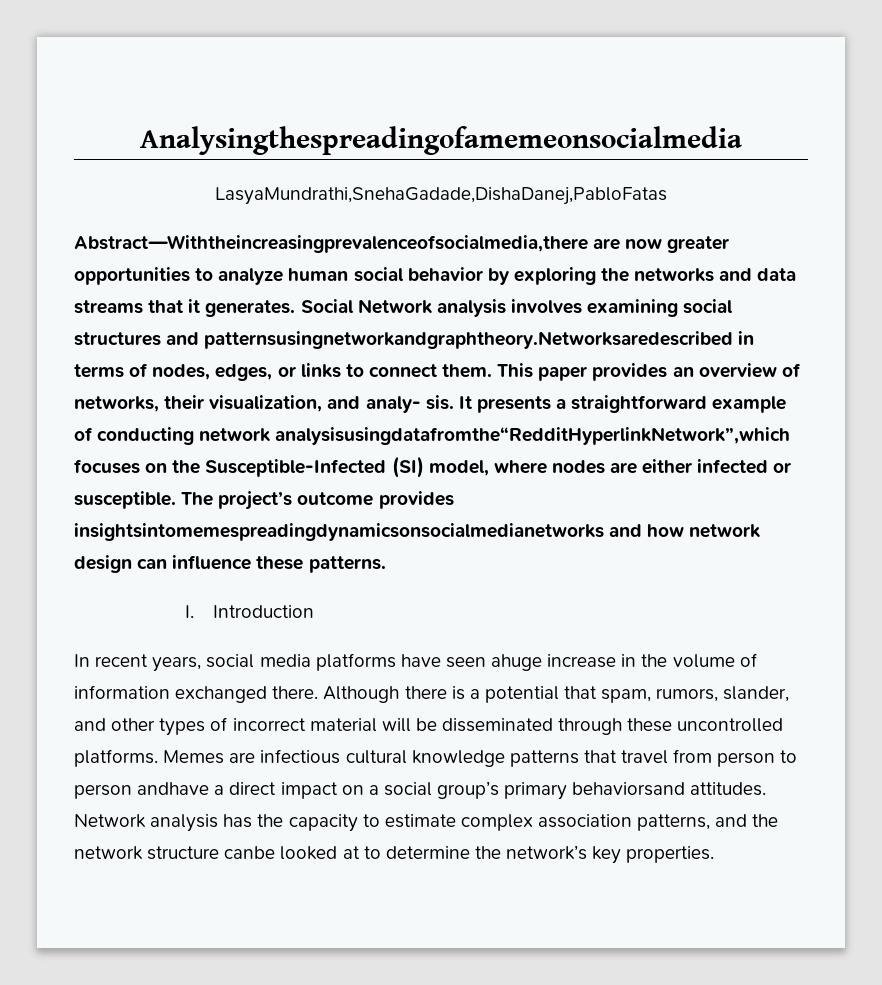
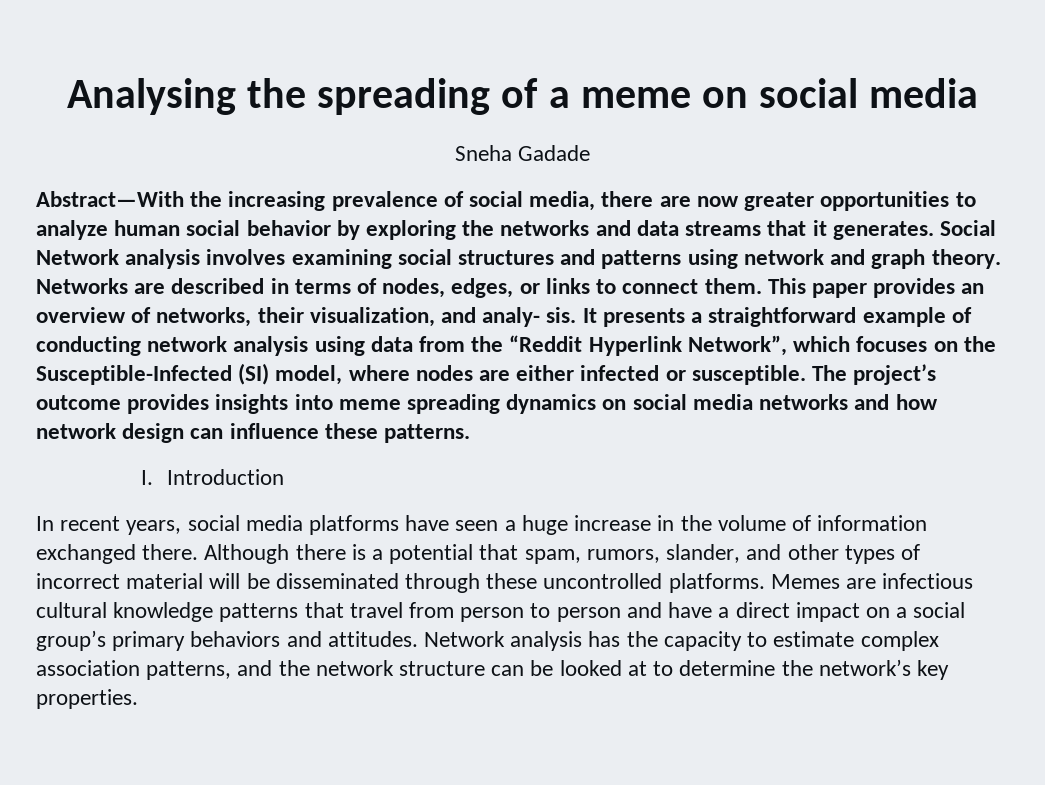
- Analysingthespreadingofamemeonsocialmedia
- LasyaMundrathi,SnehaGadade,DishaDanej,PabloFatas
- Abstract—Withtheincreasingprevalenceofsocialmedia,there are now greater opportunities to analyze human social behavior by exploring the networks and data streams that it generates.
+ Analysing the spreading of a meme on social media
+ Sneha Gadade
+ Abstract—With the increasing prevalence of social media, there are now greater opportunities to analyze human social behavior by exploring the networks and data streams that it generates.
- Social Network analysis involves examining social structures and patternsusingnetworkandgraphtheory.Networksaredescribed in terms of nodes, edges, or links to connect them.
+ Social Network analysis involves examining social structures and patterns using network and graph theory. Networks are described in terms of nodes, edges, or links to connect them.
- It presents a straightforward example of conducting network analysisusingdatafromthe“RedditHyperlinkNetwork”,which focuses on the Susceptible-Infected (SI) model, where nodes are either infected or susceptible.
+ It presents a straightforward example of conducting network analysis using data from the “Reddit Hyperlink Network”, which focuses on the Susceptible-Infected (SI) model, where nodes are either infected or susceptible.
- The project’s outcome provides insightsintomemespreadingdynamicsonsocialmedianetworks and how network design can influence these patterns.
+ The project’s outcome provides insights into meme spreading dynamics on social media networks and how network design can influence these patterns.
- In recent years, social media platforms have seen ahuge increase in the volume of information exchanged there.
+ In recent years, social media platforms have seen a huge increase in the volume of information exchanged there.
- Memes are infectious cultural knowledge patterns that travel from person to person andhave a direct impact on a social group’s primary behaviorsand attitudes.
+ Memes are infectious cultural knowledge patterns that travel from person to person and have a direct impact on a social group’s primary behaviors and attitudes.
- Network analysis has the capacity to estimate complex association patterns, and the network structure canbe looked at to determine the network’s key properties.
+ Network analysis has the capacity to estimate complex association patterns, and the network structure can be looked at to determine the network’s key properties.

